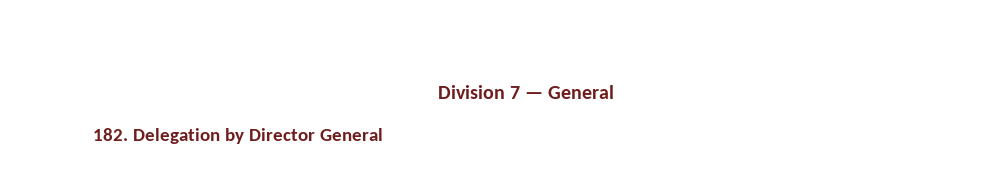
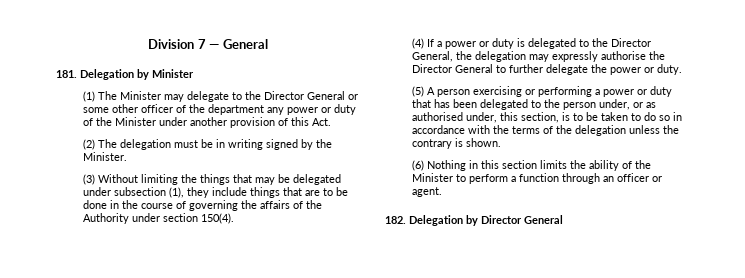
+ 181. Delegation by Minister
+ (1) The Minister may delegate to the Director General or some other officer of the department any power or duty of the Minister under another provision of this Act.
+ (2) The delegation must be in writing signed by the Minister.
+ (3) Without limiting the things that may be delegated under subsection (1), they include things that are to be done in the course of governing the affairs of the Authority under section 150(4).
+ (4) If a power or duty is delegated to the Director General, the delegation may expressly authorise the Director General to further delegate the power or duty.
+ (5) A person exercising or performing a power or duty that has been delegated to the person under, or as authorised under, this section, is to be taken to do so in accordance with the terms of the delegation unless the contrary is shown.
+ (6) Nothing in this section limits the ability of the Minister to perform a function through an officer or agent.

